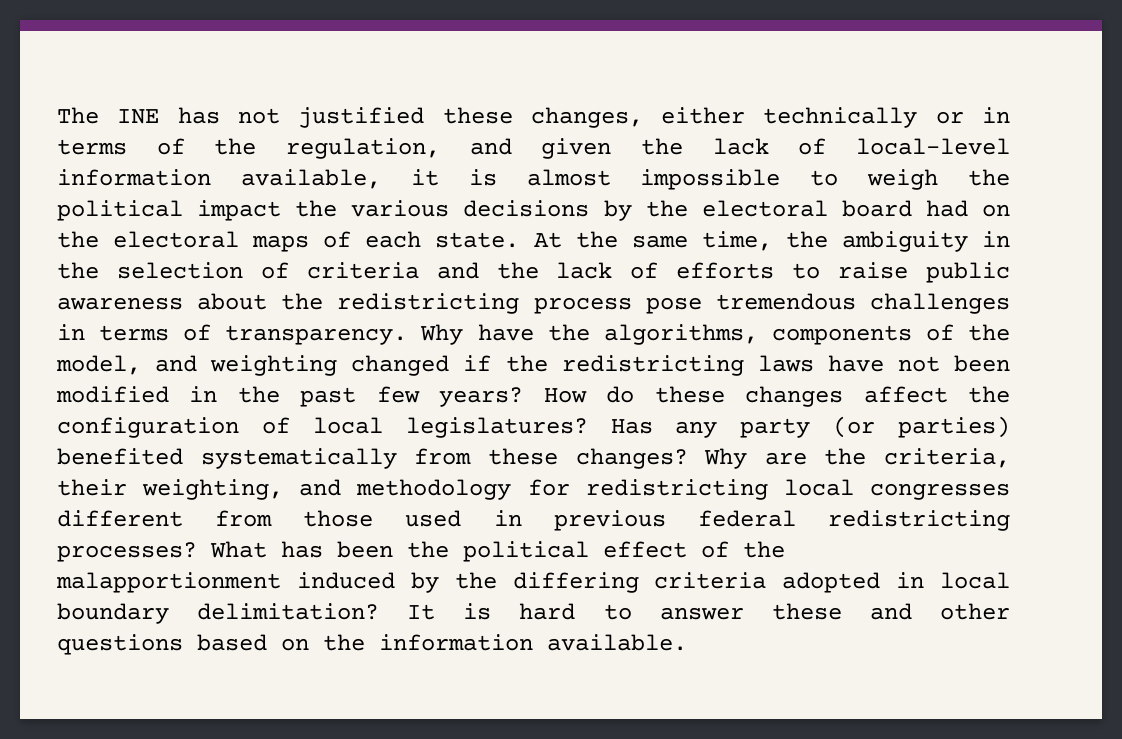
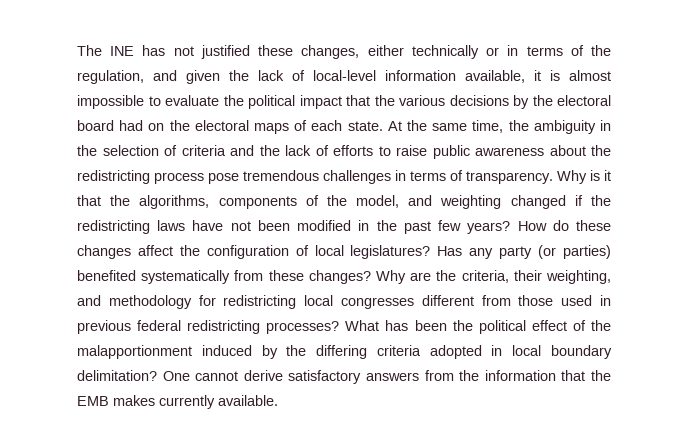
- The INE has not justified these changes, either technically or in terms of the regulation, and given the lack of local-level information available, it is almost impossible to weigh the political impact the various decisions by the electoral board had on the electoral maps of each state.
+ The INE has not justified these changes, either technically or in terms of the regulation, and given the lack of local-level information available, it is almost impossible to evaluate the political impact that the various decisions by the electoral board had on the electoral maps of each state.
- Why have the algorithms, components of the model, and weighting changed if the redistricting laws have not been modified in the past few years?
+ Why is it that the algorithms, components of the model, and weighting changed if the redistricting laws have not been modified in the past few years?
- It is hard to answer these and other questions based on the information available.
+ One cannot derive satisfactory answers from the information that the EMB makes currently available.

